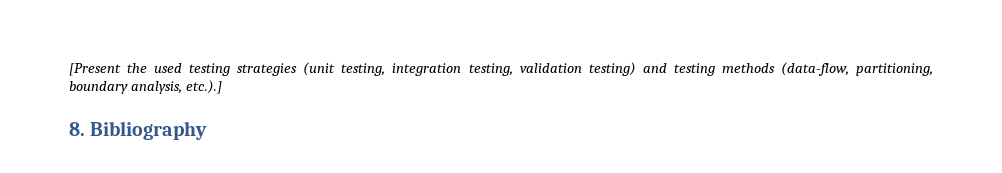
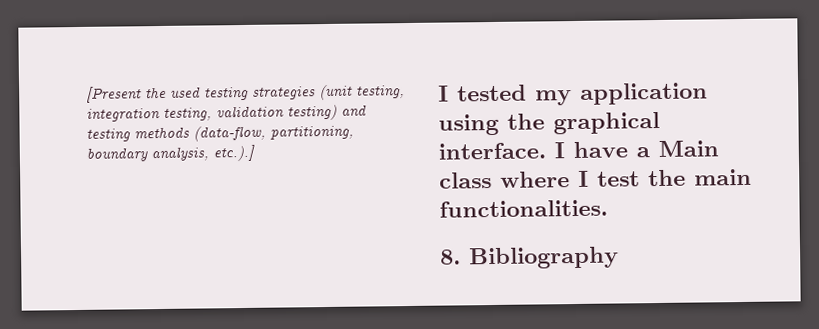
+ I tested my application using the graphical interface. I have a Main class where I test the main functionalities.

